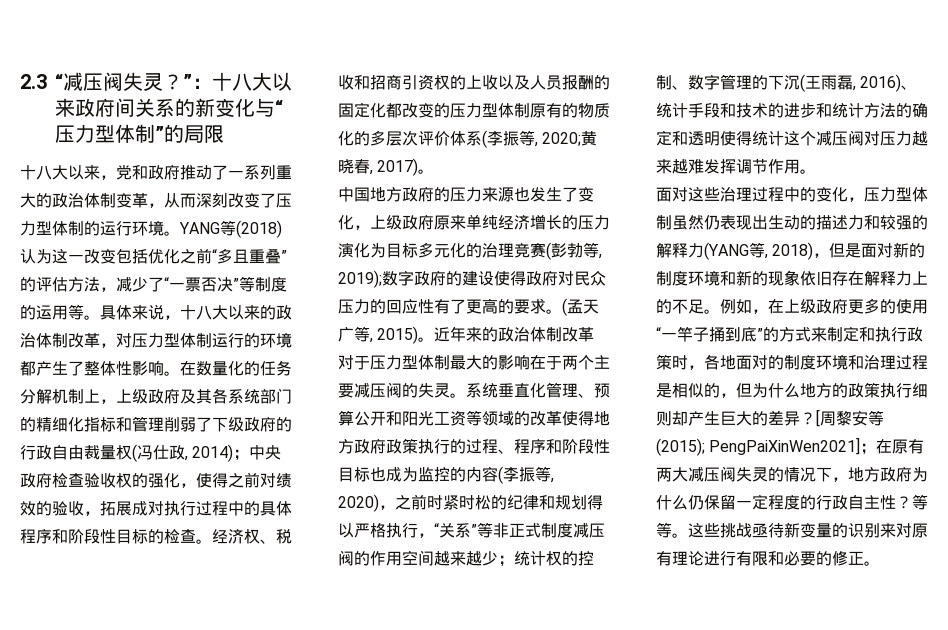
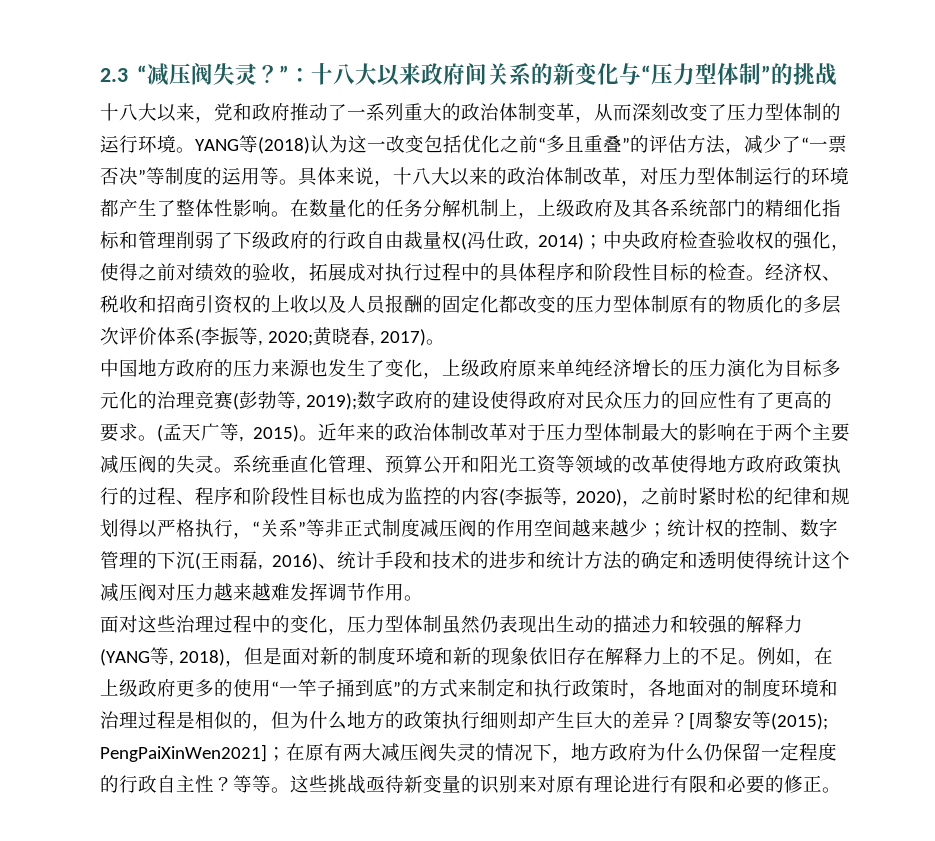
- 2.3 “减压阀失灵？”：十八大以来政府间关系的新变化与“压力型体制”的局限
+ 2.3 “减压阀失灵？”：十八大以来政府间关系的新变化与“压力型体制”的挑战

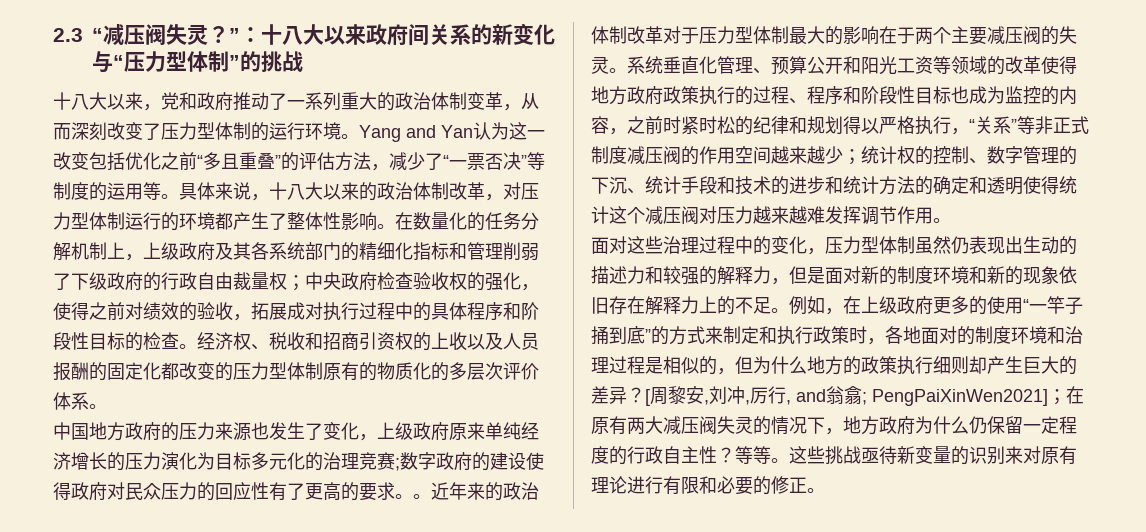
- YANG等(2018)认为这一改变包括优化之前“多且重叠”的评估方法，减少了“一票否决”等制度的运用等。
+ Yang and Yan认为这一改变包括优化之前“多且重叠”的评估方法，减少了“一票否决”等制度的运用等。
- 在数量化的任务分解机制上，上级政府及其各系统部门的精细化指标和管理削弱了下级政府的行政自由裁量权(冯仕政, 2014)；中央政府检查验收权的强化，使得之前对绩效的验收，拓展成对执行过程中的具体程序和阶段性目标的检查。
+ 在数量化的任务分解机制上，上级政府及其各系统部门的精细化指标和管理削弱了下级政府的行政自由裁量权；中央政府检查验收权的强化，使得之前对绩效的验收，拓展成对执行过程中的具体程序和阶段性目标的检查。
- 经济权、税收和招商引资权的上收以及人员报酬的固定化都改变的压力型体制原有的物质化的多层次评价体系(李振等, 2020;黄晓春, 2017)。
+ 经济权、税收和招商引资权的上收以及人员报酬的固定化都改变的压力型体制原有的物质化的多层次评价体系。
- 中国地方政府的压力来源也发生了变化，上级政府原来单纯经济增长的压力演化为目标多元化的治理竞赛(彭勃等, 2019);数字政府的建设使得政府对民众压力的回应性有了更高的要求。(孟天广等, 2015)。
+ 中国地方政府的压力来源也发生了变化，上级政府原来单纯经济增长的压力演化为目标多元化的治理竞赛;数字政府的建设使得政府对民众压力的回应性有了更高的要求。。
- 系统垂直化管理、预算公开和阳光工资等领域的改革使得地方政府政策执行的过程、程序和阶段性目标也成为监控的内容(李振等, 2020)，之前时紧时松的纪律和规划得以严格执行，“关系”等非正式制度减压阀的作用空间越来越少；
+ 系统垂直化管理、预算公开和阳光工资等领域的改革使得地方政府政策执行的过程、程序和阶段性目标也成为监控的内容，之前时紧时松的纪律和规划得以严格执行，“关系”等非正式制度减压阀的作用空间越来越少；
- 统计权的控制、数字管理的下沉(王雨磊, 2016)、统计手段和技术的进步和统计方法的确定和透明使得统计这个减压阀对压力越来越难发挥调节作用。
+ 统计权的控制、数字管理的下沉、统计手段和技术的进步和统计方法的确定和透明使得统计这个减压阀对压力越来越难发挥调节作用。
- 面对这些治理过程中的变化，压力型体制虽然仍表现出生动的描述力和较强的解释力(YANG等, 2018)，但是面对新的制度环境和新的现象依旧存在解释力上的不足。
+ 面对这些治理过程中的变化，压力型体制虽然仍表现出生动的描述力和较强的解释力，但是面对新的制度环境和新的现象依旧存在解释力上的不足。
- [周黎安等(2015); PengPaiXinWen2021]；在原有两大减压阀失灵的情况下，地方政府为什么仍保留一定程度的行政自主性？
+ [周黎安,刘冲,厉行, and翁翕; PengPaiXinWen2021]；在原有两大减压阀失灵的情况下，地方政府为什么仍保留一定程度的行政自主性？

